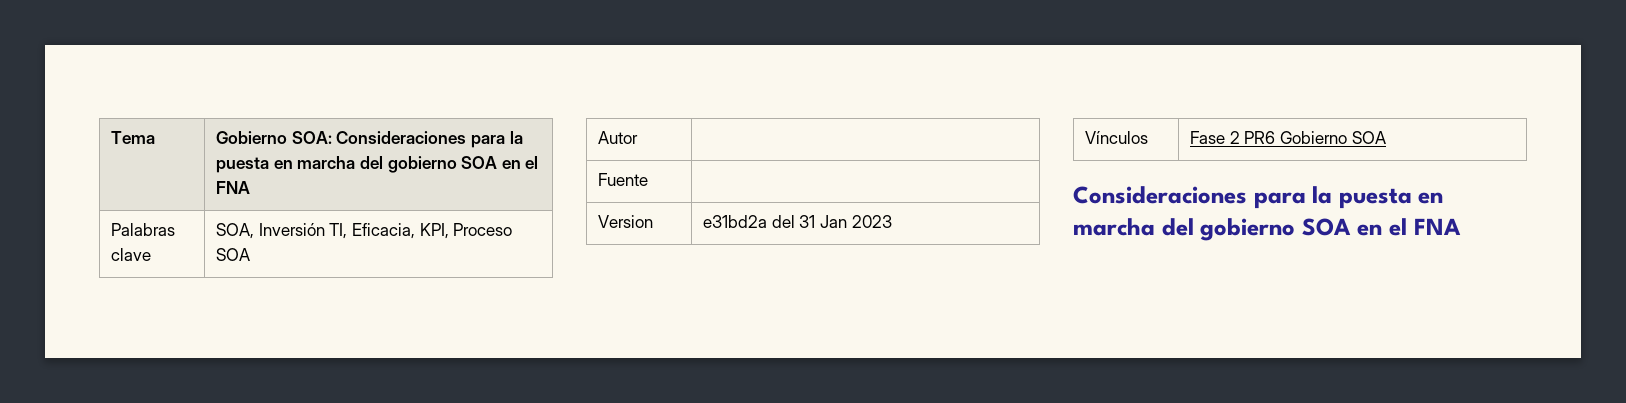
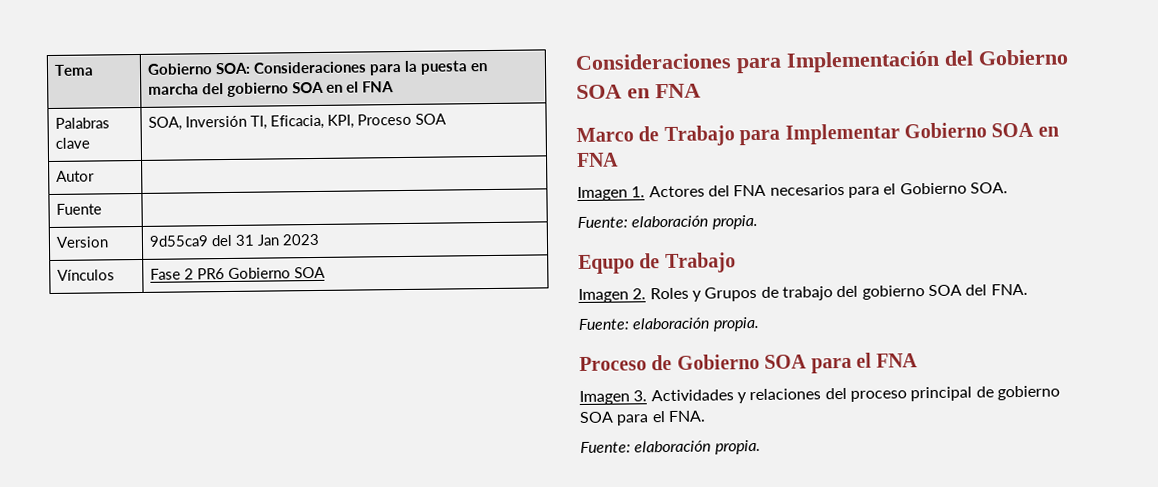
- Version | e31bd2a del 31 Jan 2023
+ Version | 9d55ca9 del 31 Jan 2023
  Vínculos | Fase 2 PR6 Gobierno SOA
- Consideraciones para la puesta en marcha del gobierno SOA en el FNA
+ Consideraciones para Implementación del Gobierno SOA en FNA
+ Marco de Trabajo para Implementar Gobierno SOA en FNA
+ Imagen 1. Actores del FNA necesarios para el Gobierno SOA.
+ Fuente: elaboración propia.
+ Equpo de Trabajo
+ Imagen 2. Roles y Grupos de trabajo del gobierno SOA del FNA.
+ Fuente: elaboración propia.
+ Proceso de Gobierno SOA para el FNA
+ Imagen 3. Actividades y relaciones del proceso principal de gobierno SOA para el FNA.
+ Fuente: elaboración propia.

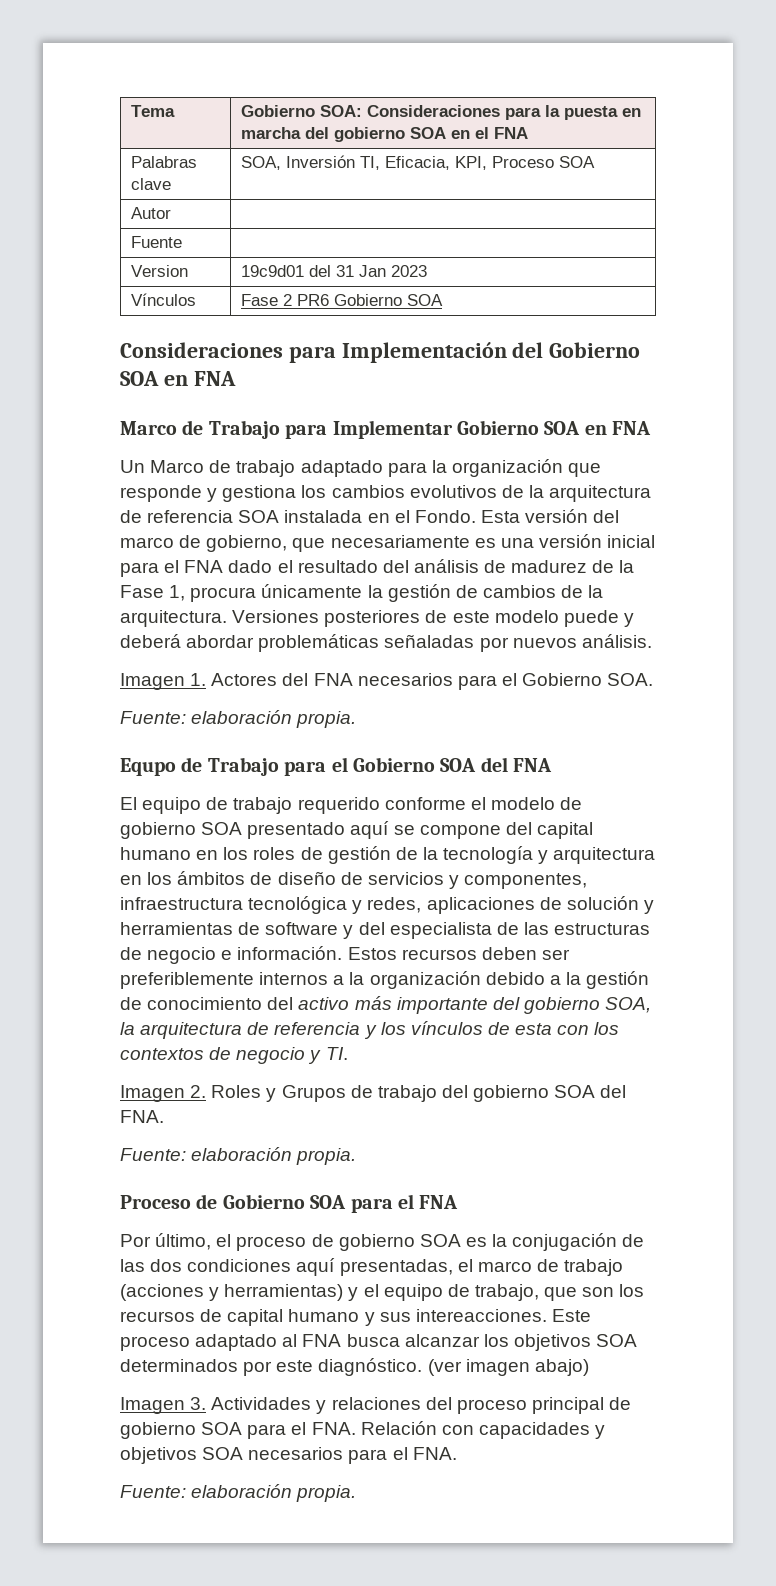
- Version | 9d55ca9 del 31 Jan 2023
+ Version | 19c9d01 del 31 Jan 2023
+ Un Marco de trabajo adaptado para la organización que responde y gestiona los cambios evolutivos de la arquitectura de referencia SOA instalada en el Fondo. Esta versión del marco de gobierno, que necesariamente es una versión inicial para el FNA dado el resultado del análisis de madurez de la Fase 1, procura únicamente la gestión de cambios de la arquitectura. Versiones posteriores de este modelo puede y deberá abordar problemáticas señaladas por nuevos análisis.
- Equpo de Trabajo
+ Equpo de Trabajo para el Gobierno SOA del FNA
+ El equipo de trabajo requerido conforme el modelo de gobierno SOA presentado aquí se compone del capital humano en los roles de gestión de la tecnología y arquitectura en los ámbitos de diseño de servicios y componentes, infraestructura tecnológica y redes, aplicaciones de solución y herramientas de software y del especialista de las estructuras de negocio e información. Estos recursos deben ser preferiblemente internos a la organización debido a la gestión de conocimiento del activo más importante del gobierno SOA, la arquitectura de referencia y los vínculos de esta con los contextos de negocio y TI.
+ Por último, el proceso de gobierno SOA es la conjugación de las dos condiciones aquí presentadas, el marco de trabajo (acciones y herramientas) y el equipo de trabajo, que son los recursos de capital humano y sus intereacciones. Este proceso adaptado al FNA busca alcanzar los objetivos SOA determinados por este diagnóstico. (ver imagen abajo)
- Imagen 3. Actividades y relaciones del proceso principal de gobierno SOA para el FNA.
+ Imagen 3. Actividades y relaciones del proceso principal de gobierno SOA para el FNA. Relación con capacidades y objetivos SOA necesarios para el FNA.

